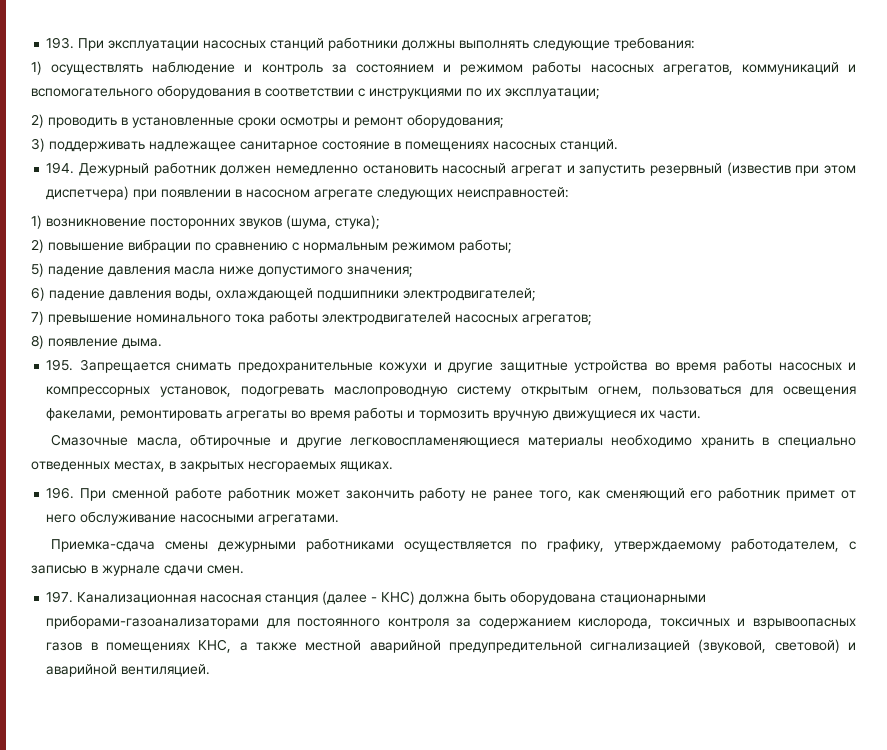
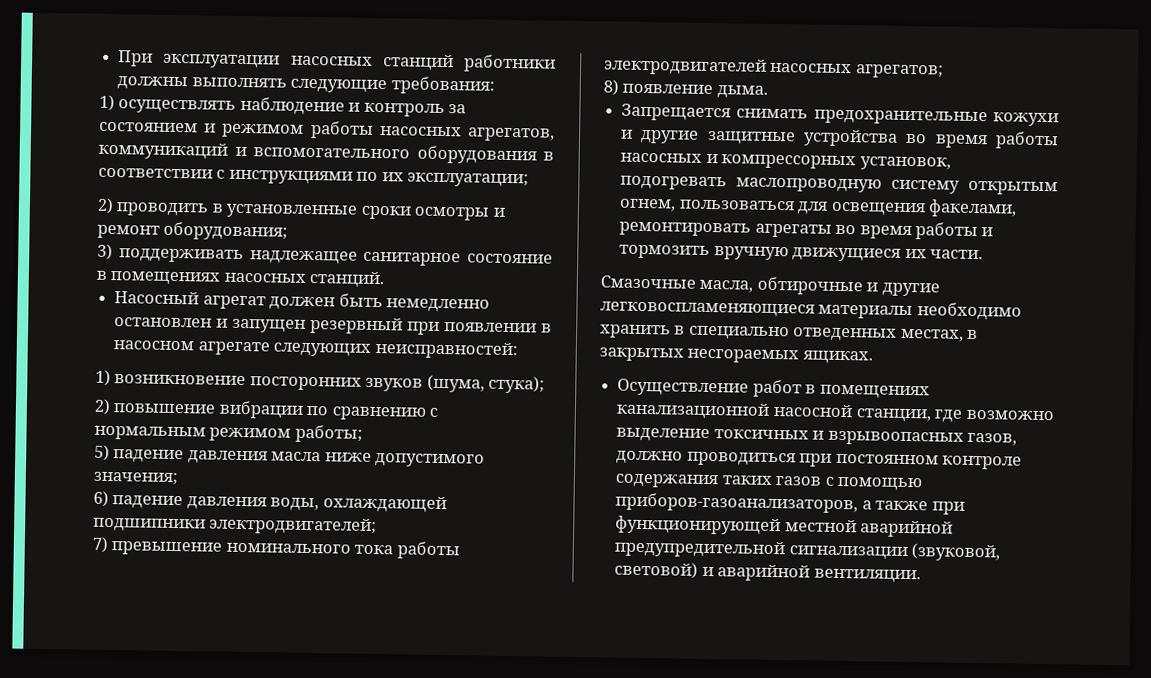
- 193. При эксплуатации насосных станций работники должны выполнять следующие требования:
+ При эксплуатации насосных станций работники должны выполнять следующие требования:
- 194. Дежурный работник должен немедленно остановить насосный агрегат и запустить резервный (известив при этом диспетчера) при появлении в насосном агрегате следующих неисправностей:
+ Насосный агрегат должен быть немедленно остановлен и запущен резервный при появлении в насосном агрегате следующих неисправностей:
- 195. Запрещается снимать предохранительные кожухи и другие защитные устройства во время работы насосных и компрессорных установок, подогревать маслопроводную систему открытым огнем, пользоваться для освещения факелами, ремонтировать агрегаты во время работы и тормозить вручную движущиеся их части.
+ Запрещается снимать предохранительные кожухи и другие защитные устройства во время работы насосных и компрессорных установок, подогревать маслопроводную систему открытым огнем, пользоваться для освещения факелами, ремонтировать агрегаты во время работы и тормозить вручную движущиеся их части.
- 196. При сменной работе работник может закончить работу не ранее того, как сменяющий его работник примет от него обслуживание насосными агрегатами.
- Приемка-сдача смены дежурными работниками осуществляется по графику, утверждаемому работодателем, с записью в журнале сдачи смен.
- 197. Канализационная насосная станция (далее - КНС) должна быть оборудована стационарными приборами-газоанализаторами для постоянного контроля за содержанием кислорода, токсичных и взрывоопасных газов в помещениях КНС, а также местной аварийной предупредительной сигнализацией (звуковой, световой) и аварийной вентиляцией.
+ Осуществление работ в помещениях канализационной насосной станции, где возможно выделение токсичных и взрывоопасных газов, должно проводиться при постоянном контроле содержания таких газов с помощью приборов-газоанализаторов, а также при функционирующей местной аварийной предупредительной сигнализации (звуковой, световой) и аварийной вентиляции.

